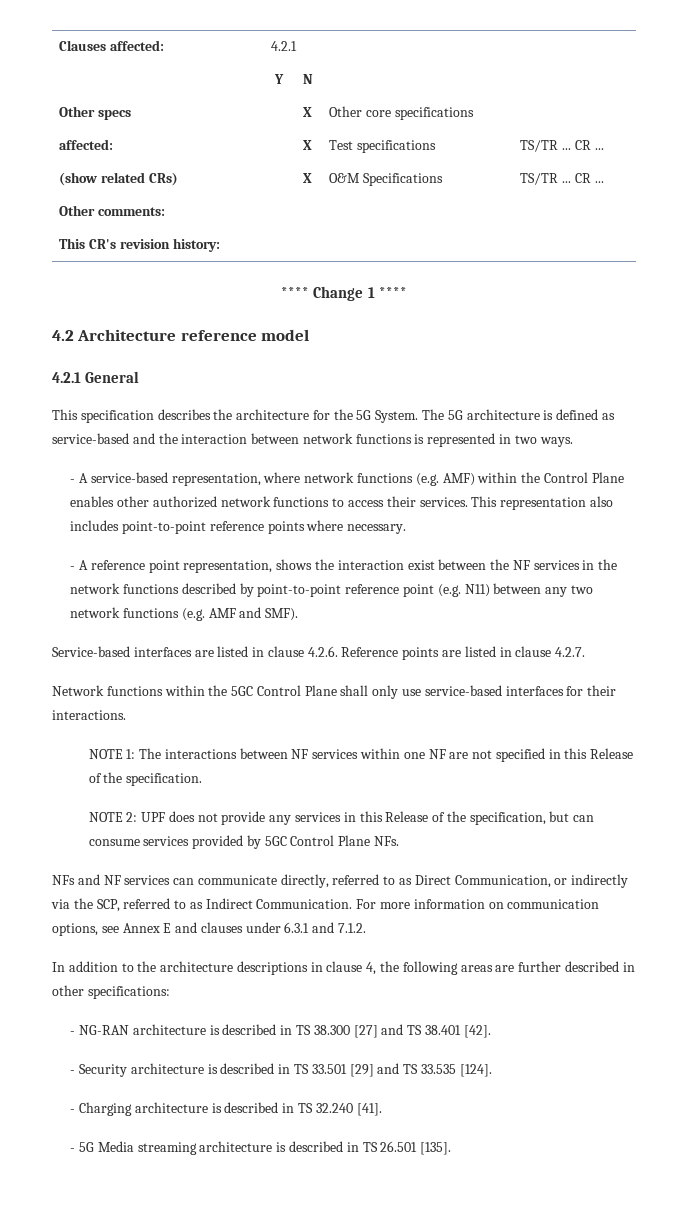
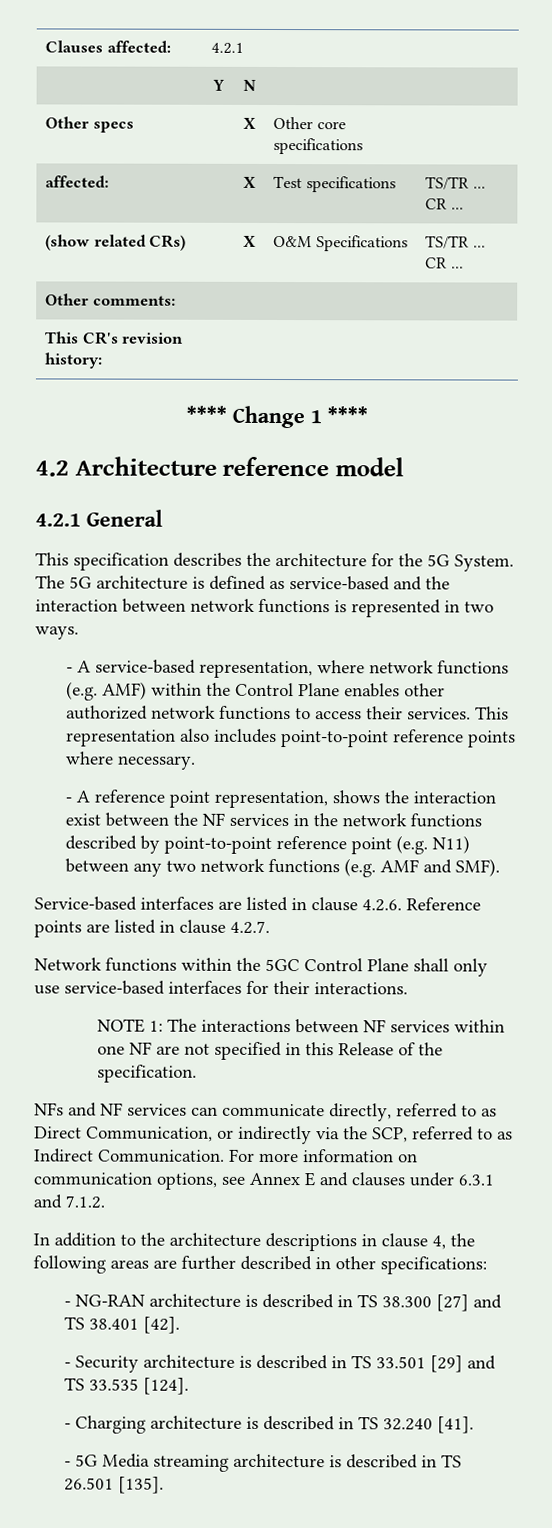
- NOTE 2: UPF does not provide any services in this Release of the specification, but can consume services provided by 5GC Control Plane NFs.

